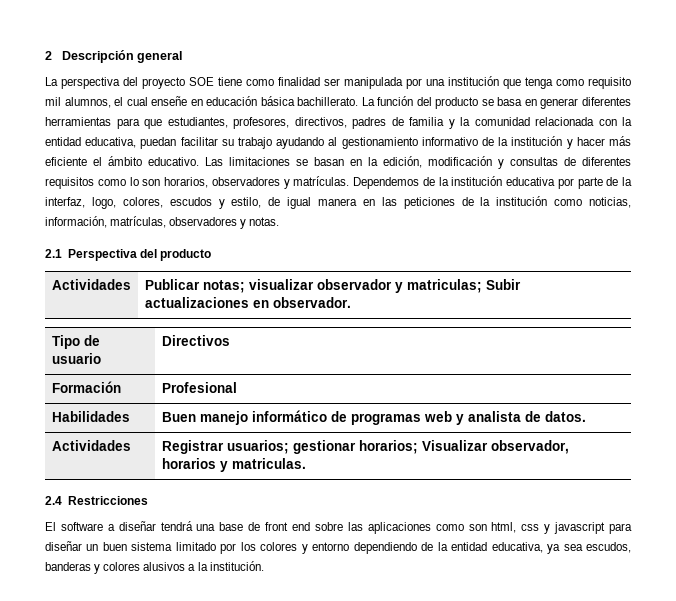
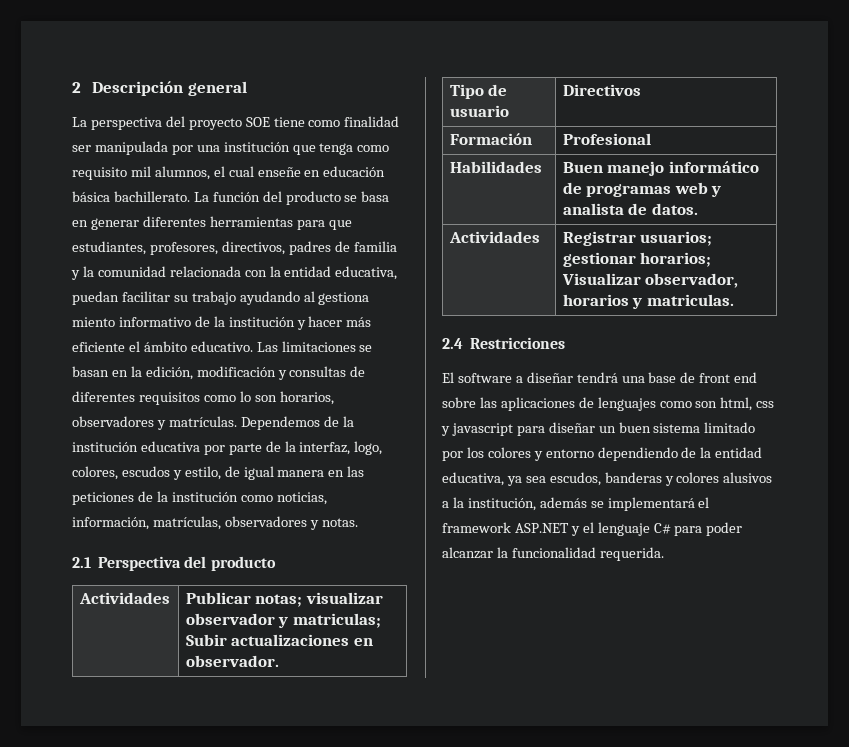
- La función del producto se basa en generar diferentes herramientas para que estudiantes, profesores, directivos, padres de familia y la comunidad relacionada con la entidad educativa, puedan facilitar su trabajo ayudando al gestionamiento informativo de la institución y hacer más eficiente el ámbito educativo.
+ La función del producto se basa en generar diferentes herramientas para que estudiantes, profesores, directivos, padres de familia y la comunidad relacionada con la entidad educativa, puedan facilitar su trabajo ayudando al gestiona miento informativo de la institución y hacer más eficiente el ámbito educativo.
- El software a diseñar tendrá una base de front end sobre las aplicaciones como son html, css y javascript para diseñar un buen sistema limitado por los colores y entorno dependiendo de la entidad educativa, ya sea escudos, banderas y colores alusivos a la institución.
+ El software a diseñar tendrá una base de front end sobre las aplicaciones de lenguajes como son html, css y javascript para diseñar un buen sistema limitado por los colores y entorno dependiendo de la entidad educativa, ya sea escudos, banderas y colores alusivos a la institución, además se implementará el framework ASP.NET y el lenguaje C# para poder alcanzar la funcionalidad requerida.

